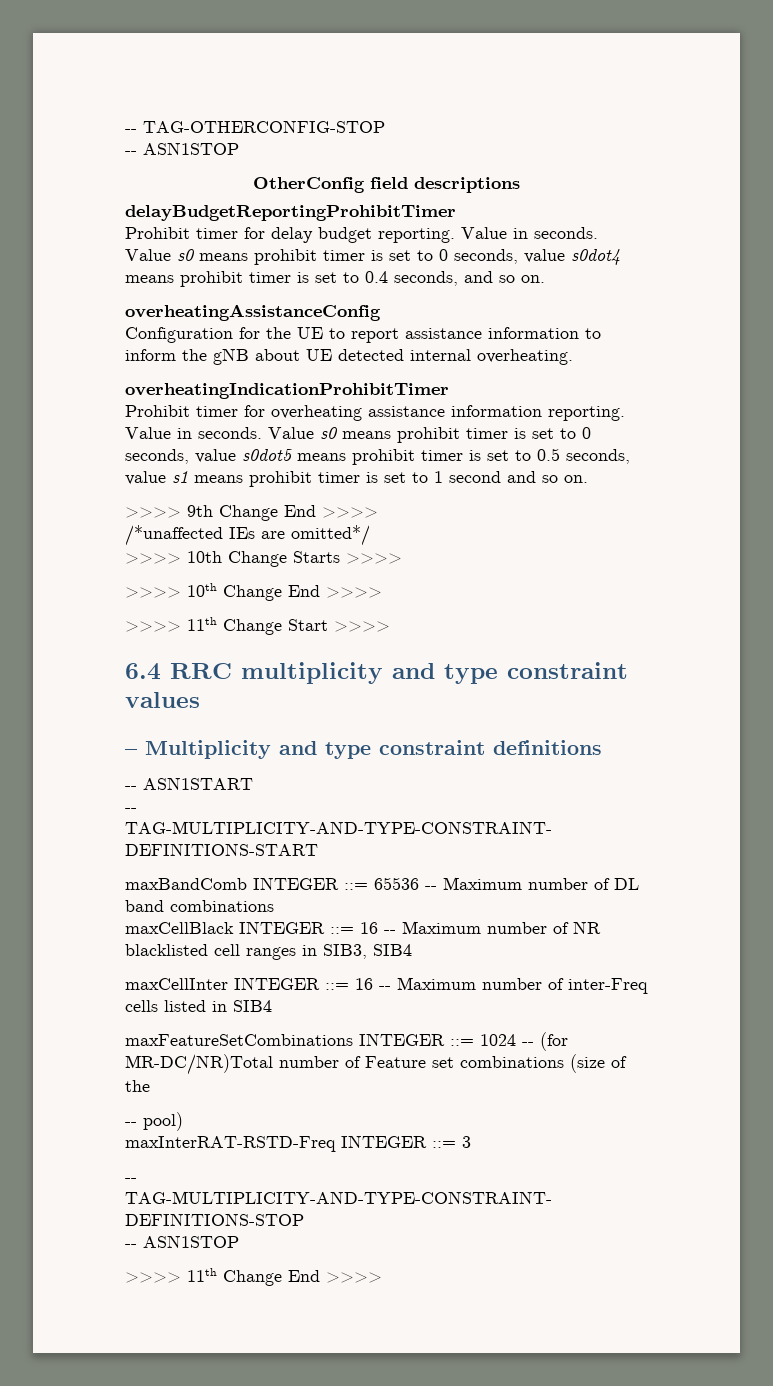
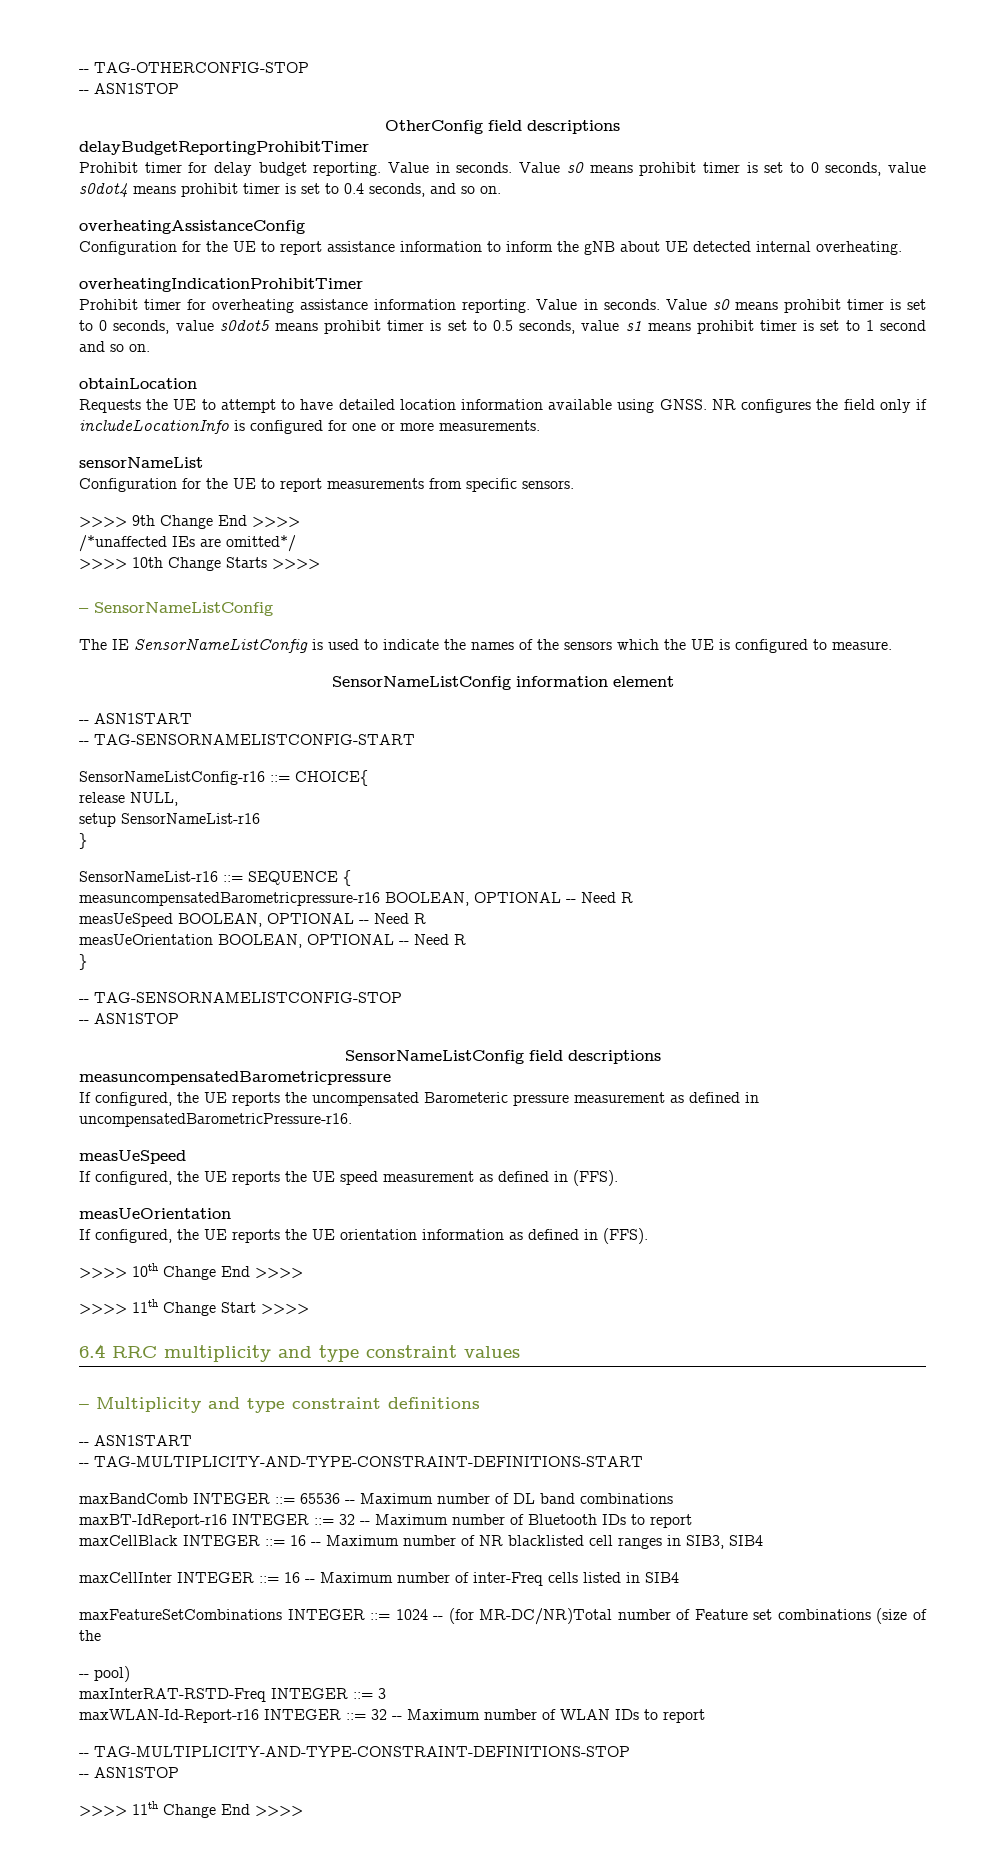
+ obtainLocation
+ Requests the UE to attempt to have detailed location information available using GNSS. NR configures the field only if includeLocationInfo is configured for one or more measurements.
+ sensorNameList
+ Configuration for the UE to report measurements from specific sensors.
+ – SensorNameListConfig
+ The IE SensorNameListConfig is used to indicate the names of the sensors which the UE is configured to measure.
+ SensorNameListConfig information element
+ -- ASN1START
+ -- TAG-SENSORNAMELISTCONFIG-START
+ SensorNameListConfig-r16 ::= CHOICE{
+ release NULL,
+ setup SensorNameList-r16
+ }
+ SensorNameList-r16 ::= SEQUENCE {
+ measuncompensatedBarometricpressure-r16 BOOLEAN, OPTIONAL -- Need R
+ measUeSpeed BOOLEAN, OPTIONAL -- Need R
+ measUeOrientation BOOLEAN, OPTIONAL -- Need R
+ }
+ -- TAG-SENSORNAMELISTCONFIG-STOP
+ -- ASN1STOP
+ SensorNameListConfig field descriptions
+ measuncompensatedBarometricpressure
+ If configured, the UE reports the uncompensated Barometeric pressure measurement as defined in uncompensatedBarometricPressure-r16.
+ measUeSpeed
+ If configured, the UE reports the UE speed measurement as defined in (FFS).
+ measUeOrientation
+ If configured, the UE reports the UE orientation information as defined in (FFS).
+ maxBT-IdReport-r16 INTEGER ::= 32 -- Maximum number of Bluetooth IDs to report
+ maxWLAN-Id-Report-r16 INTEGER ::= 32 -- Maximum number of WLAN IDs to report

